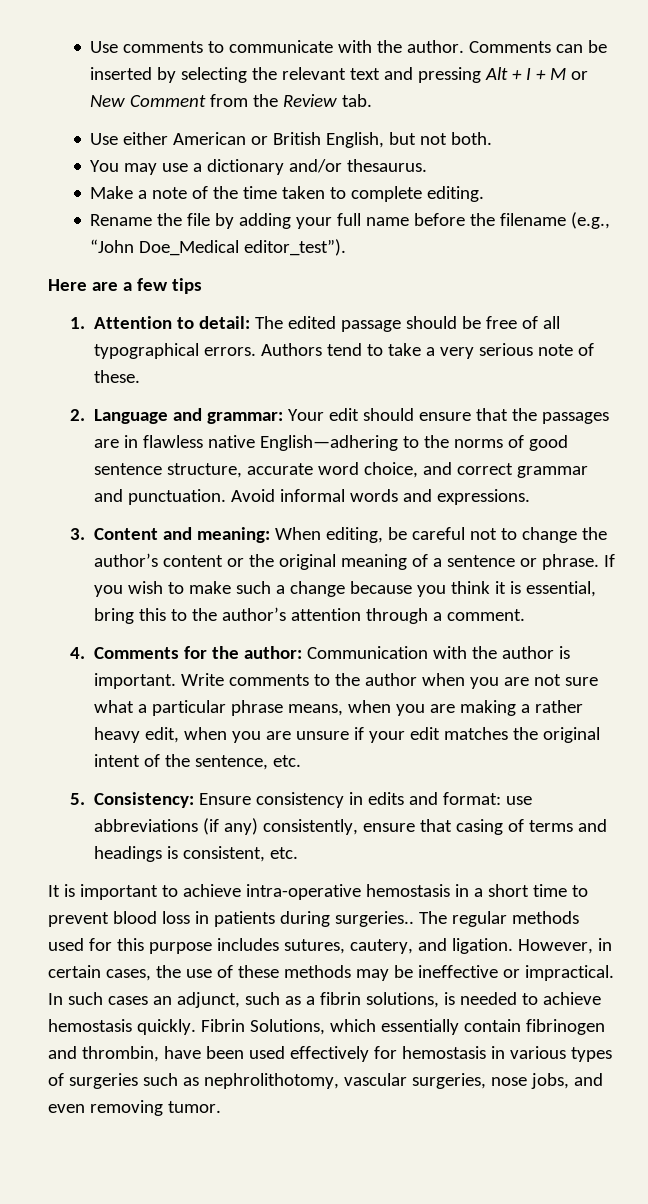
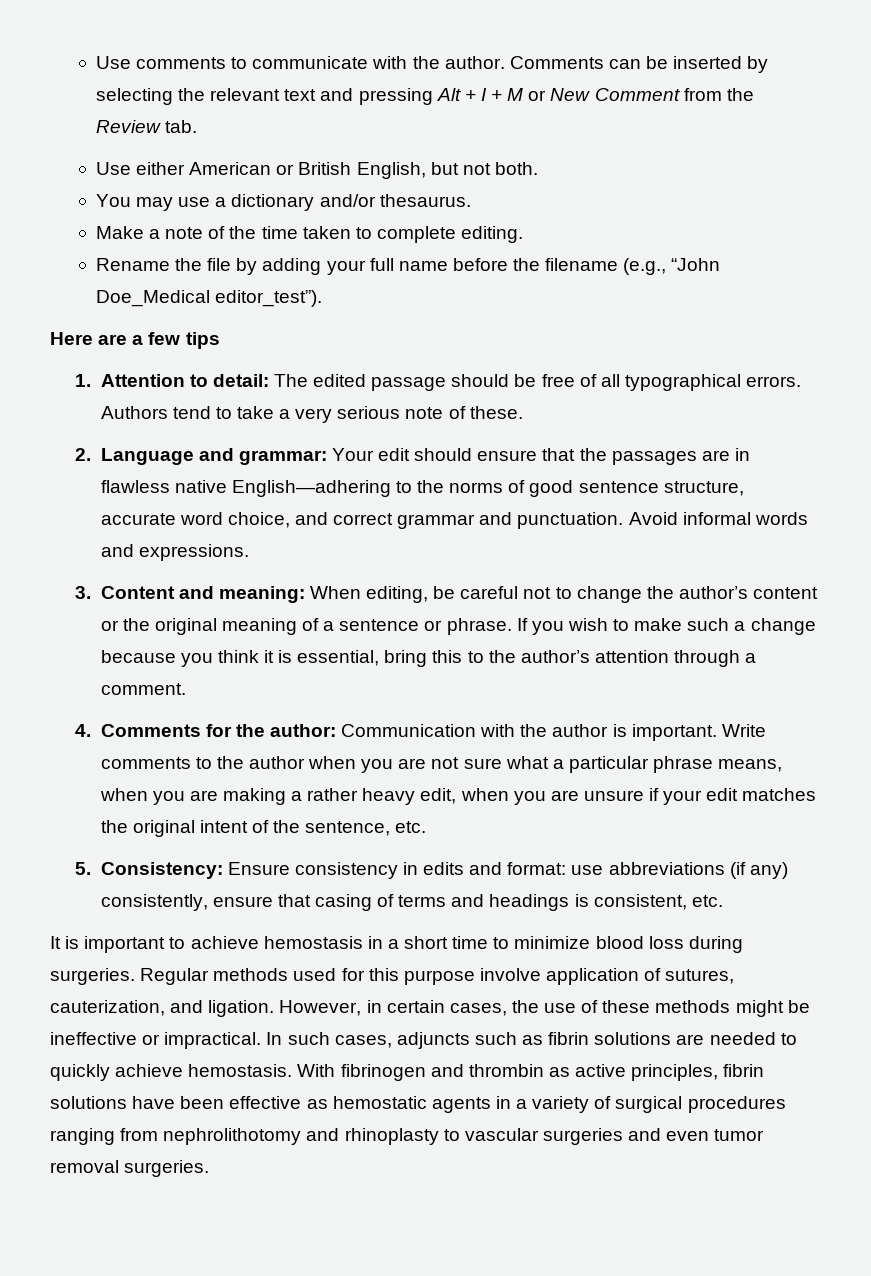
- It is important to achieve intra-operative hemostasis in a short time to prevent blood loss in patients during surgeries.. The regular methods used for this purpose includes sutures, cautery, and ligation.
+ It is important to achieve hemostasis in a short time to minimize blood loss during surgeries. Regular methods used for this purpose involve application of sutures, cauterization, and ligation.
- However, in certain cases, the use of these methods may be ineffective or impractical.
+ However, in certain cases, the use of these methods might be ineffective or impractical.
- In such cases an adjunct, such as a fibrin solutions, is needed to achieve hemostasis quickly. Fibrin Solutions, which essentially contain fibrinogen and thrombin, have been used effectively for hemostasis in various types of surgeries such as nephrolithotomy, vascular surgeries, nose jobs, and even removing tumor.
+ In such cases, adjuncts such as fibrin solutions are needed to quickly achieve hemostasis. With fibrinogen and thrombin as active principles, fibrin solutions have been effective as hemostatic agents in a variety of surgical procedures ranging from nephrolithotomy and rhinoplasty to vascular surgeries and even tumor removal surgeries.

